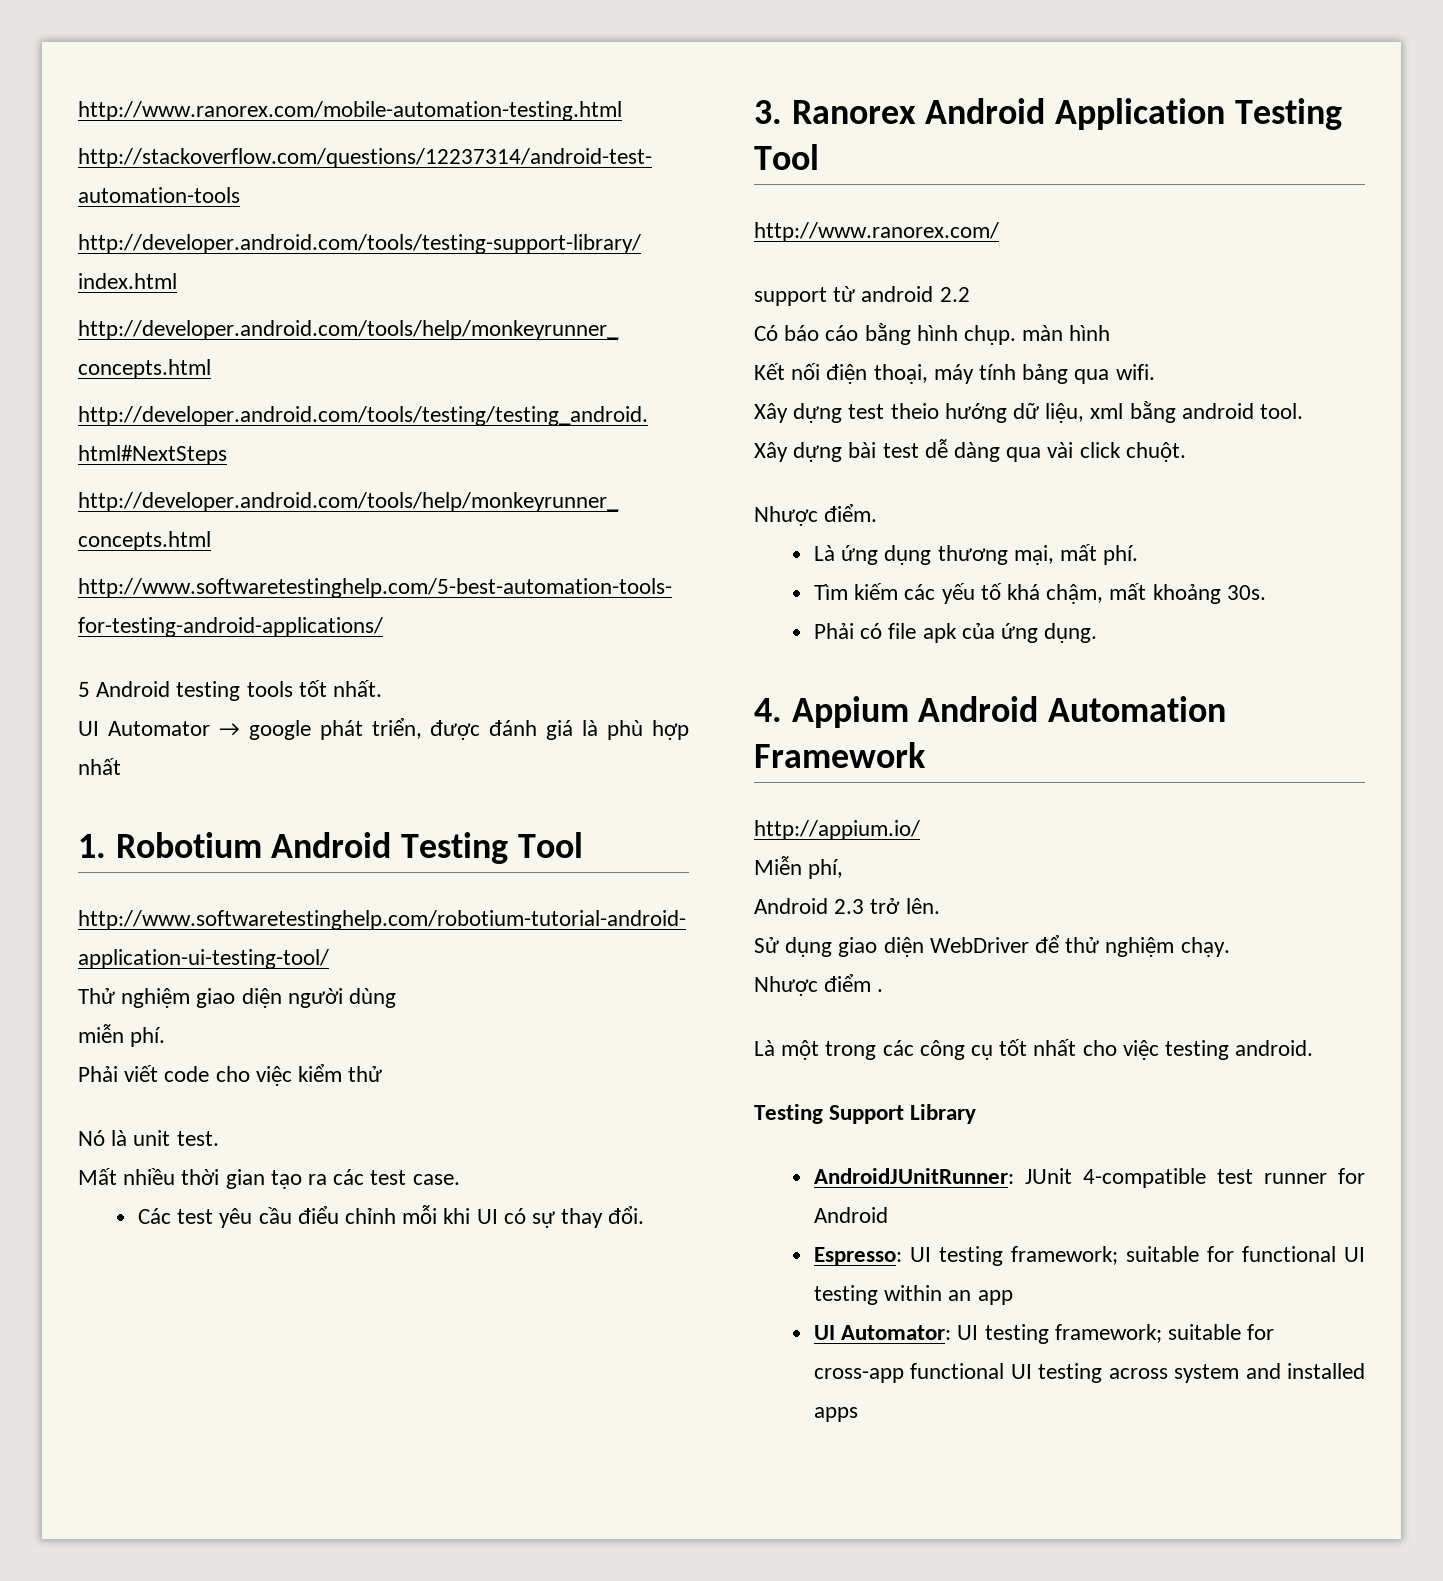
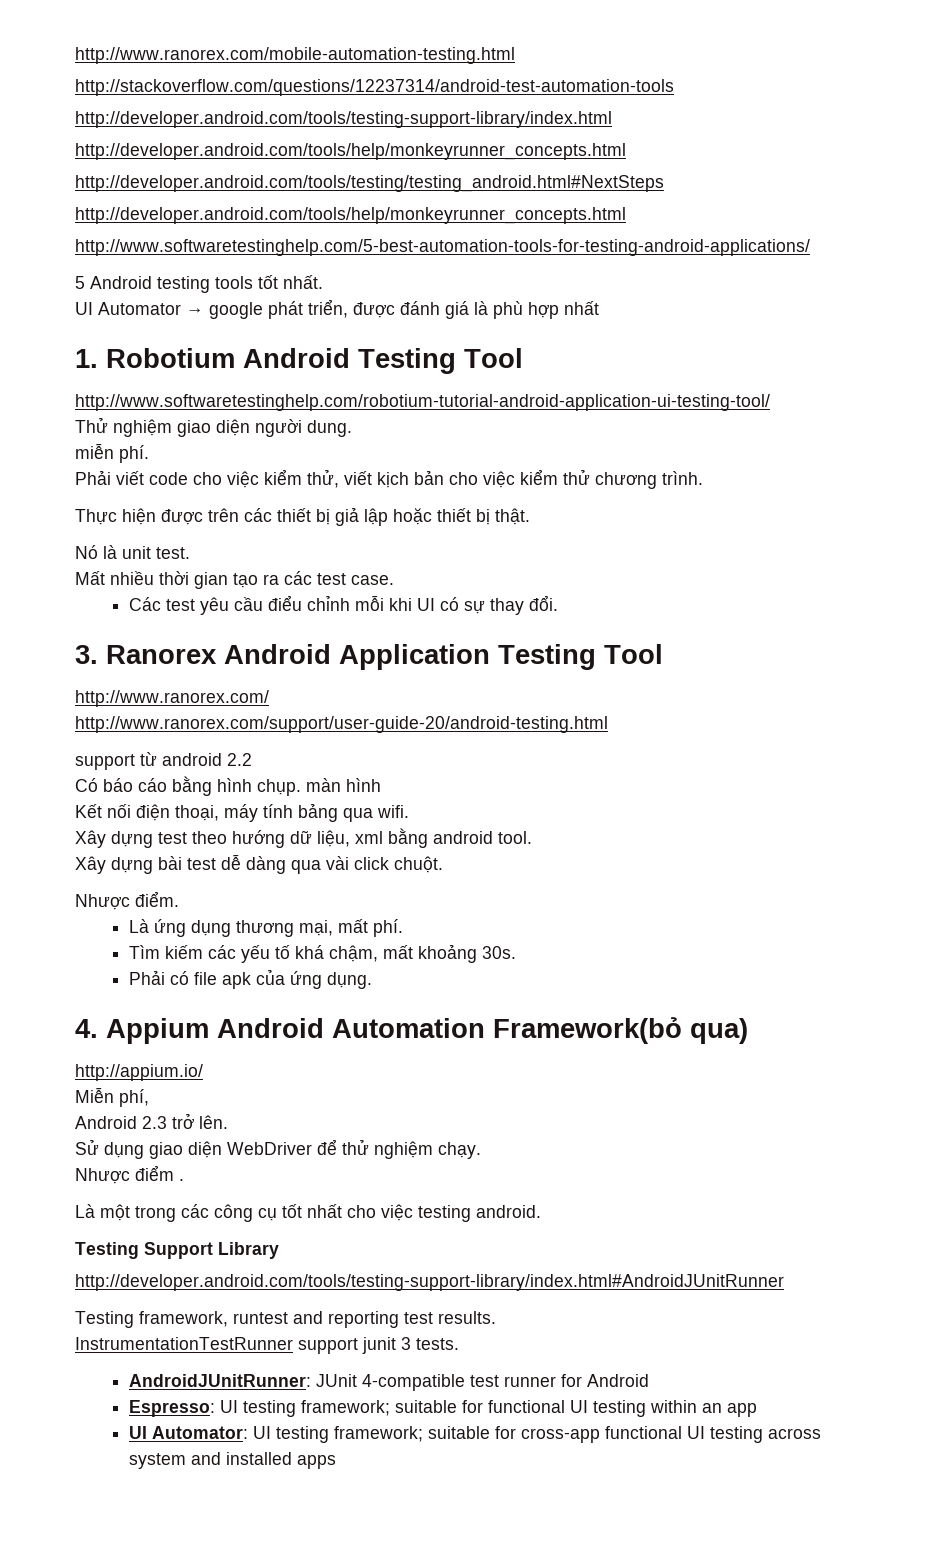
- Thử nghiệm giao diện người dùng
+ Thử nghiệm giao diện người dung.
- Phải viết code cho việc kiểm thử
+ Phải viết code cho việc kiểm thử, viết kịch bản cho việc kiểm thử chương trình.
+ Thực hiện được trên các thiết bị giả lập hoặc thiết bị thật.
+ http://www.ranorex.com/support/user-guide-20/android-testing.html
- Xây dựng test theio hướng dữ liệu, xml bằng android tool.
+ Xây dựng test theo hướng dữ liệu, xml bằng android tool.
- 4. Appium Android Automation Framework
+ 4. Appium Android Automation Framework(bỏ qua)
+ http://developer.android.com/tools/testing-support-library/index.html#AndroidJUnitRunner
+ Testing framework, runtest and reporting test results.
+ InstrumentationTestRunner support junit 3 tests.

